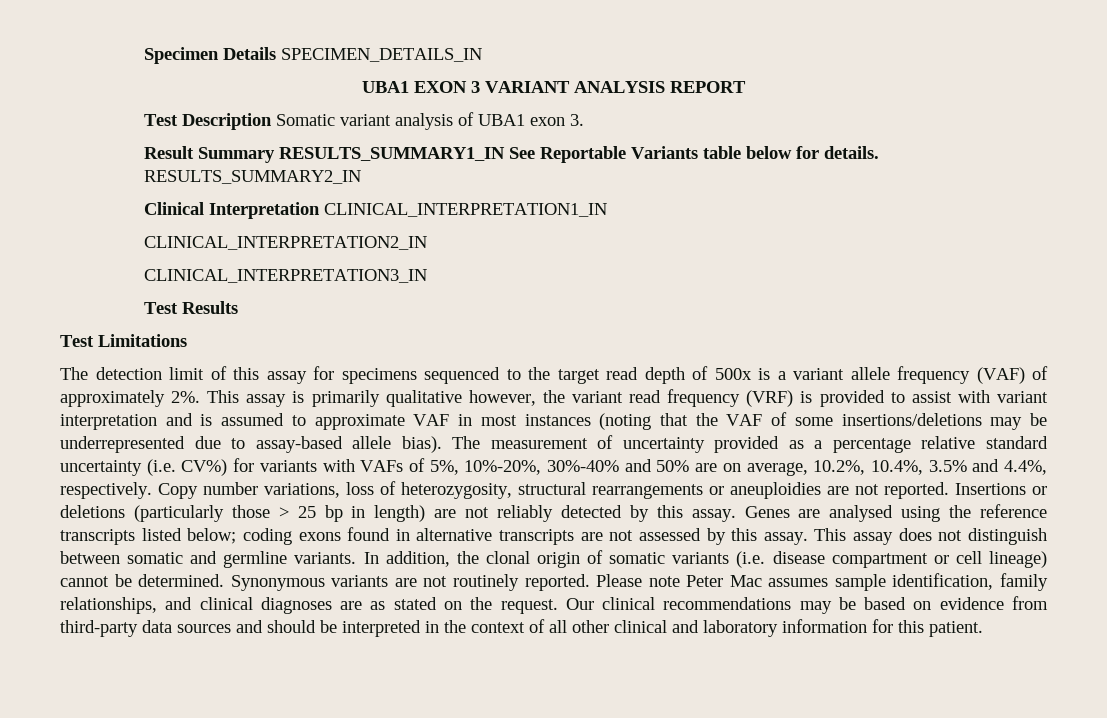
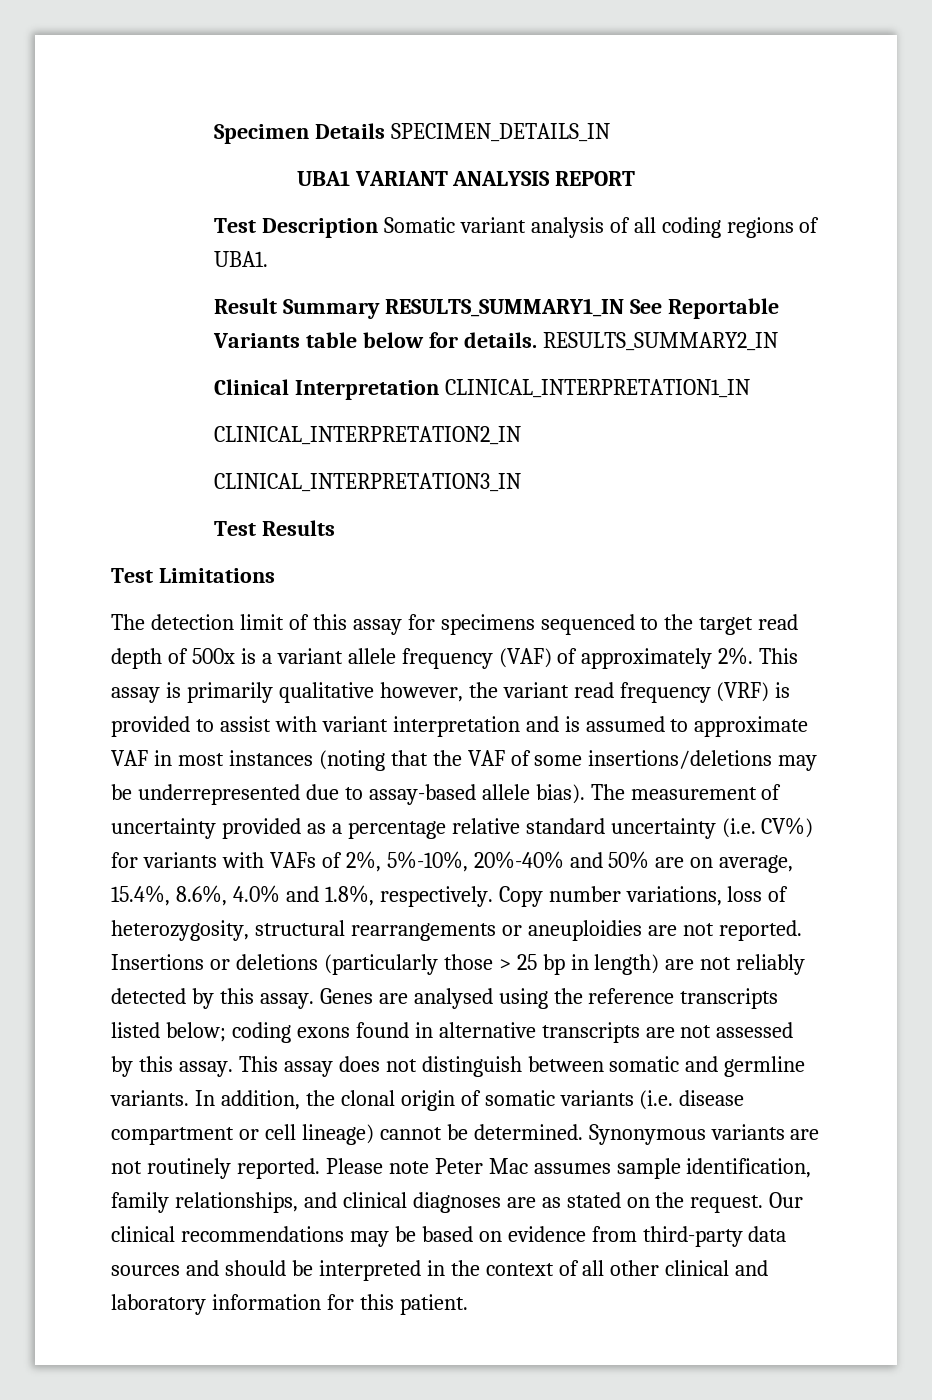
- UBA1 EXON 3 VARIANT ANALYSIS REPORT
+ UBA1 VARIANT ANALYSIS REPORT
- Test Description Somatic variant analysis of UBA1 exon 3.
+ Test Description Somatic variant analysis of all coding regions of UBA1.
- The measurement of uncertainty provided as a percentage relative standard uncertainty (i.e. CV%) for variants with VAFs of 5%, 10%-20%, 30%-40% and 50% are on average, 10.2%, 10.4%, 3.5% and 4.4%, respectively.
+ The measurement of uncertainty provided as a percentage relative standard uncertainty (i.e. CV%) for variants with VAFs of 2%, 5%-10%, 20%-40% and 50% are on average, 15.4%, 8.6%, 4.0% and 1.8%, respectively.

